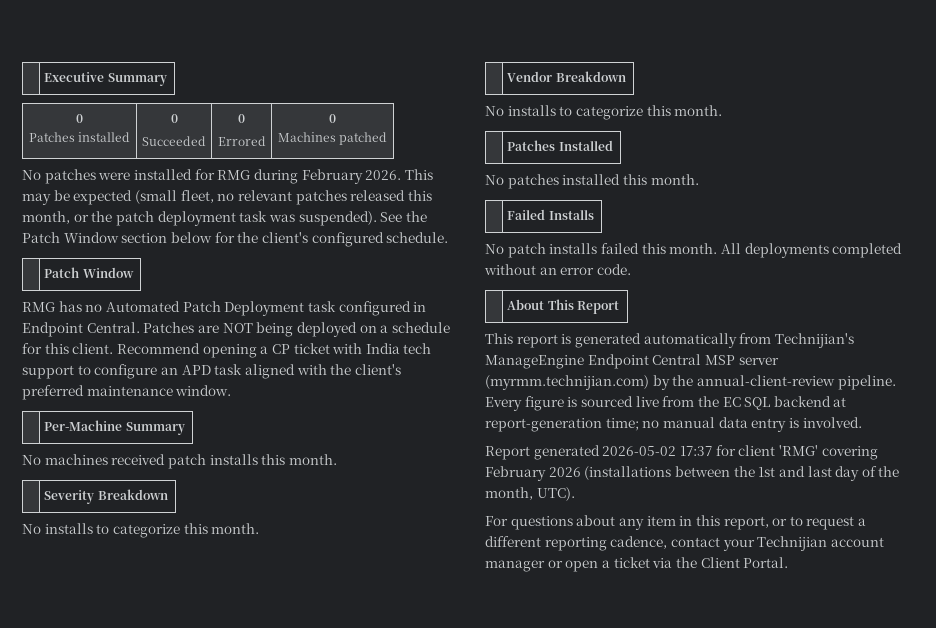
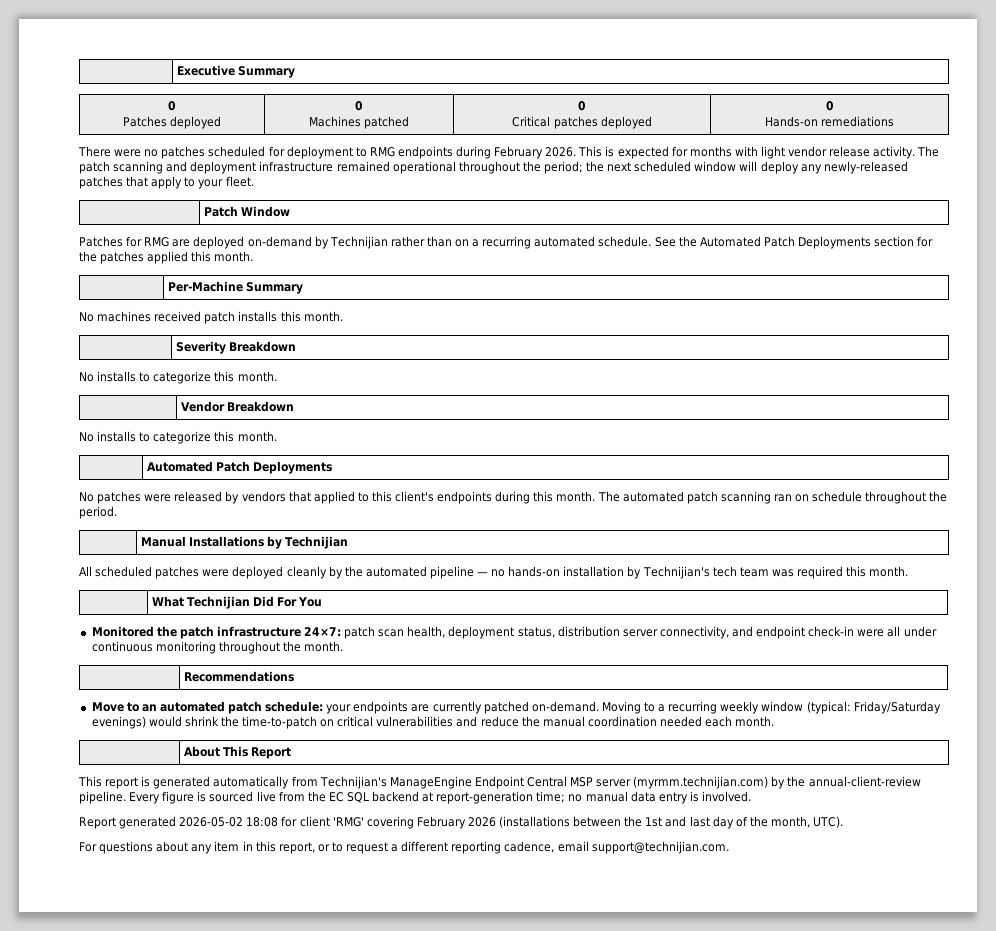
  | Executive Summary
  0
- Patches installed | 0
- Succeeded | 0
- Errored | 0
- Machines patched
- No patches were installed for RMG during February 2026. This may be expected (small fleet, no relevant patches released this month, or the patch deployment task was suspended). See the Patch Window section below for the client's configured schedule.
+ Patches deployed | 0
+ Machines patched | 0
+ Critical patches deployed | 0
+ Hands-on remediations
+ There were no patches scheduled for deployment to RMG endpoints during February 2026. This is expected for months with light vendor release activity. The patch scanning and deployment infrastructure remained operational throughout the period; the next scheduled window will deploy any newly-released patches that apply to your fleet.
  | Patch Window
- RMG has no Automated Patch Deployment task configured in Endpoint Central. Patches are NOT being deployed on a schedule for this client. Recommend opening a CP ticket with India tech support to configure an APD task aligned with the client's preferred maintenance window.
+ Patches for RMG are deployed on-demand by Technijian rather than on a recurring automated schedule. See the Automated Patch Deployments section for the patches applied this month.
- | Patches Installed
- No patches installed this month.
- | Failed Installs
- No patch installs failed this month. All deployments completed without an error code.
+ | Automated Patch Deployments
+ No patches were released by vendors that applied to this client's endpoints during this month. The automated patch scanning ran on schedule throughout the period.
+ | Manual Installations by Technijian
+ All scheduled patches were deployed cleanly by the automated pipeline — no hands-on installation by Technijian's tech team was required this month.
+ | What Technijian Did For You
+ Monitored the patch infrastructure 24×7: patch scan health, deployment status, distribution server connectivity, and endpoint check-in were all under continuous monitoring throughout the month.
+ | Recommendations
+ Move to an automated patch schedule: your endpoints are currently patched on-demand. Moving to a recurring weekly window (typical: Friday/Saturday evenings) would shrink the time-to-patch on critical vulnerabilities and reduce the manual coordination needed each month.
- Report generated 2026-05-02 17:37 for client 'RMG' covering February 2026 (installations between the 1st and last day of the month, UTC).
+ Report generated 2026-05-02 18:08 for client 'RMG' covering February 2026 (installations between the 1st and last day of the month, UTC).
- For questions about any item in this report, or to request a different reporting cadence, contact your Technijian account manager or open a ticket via the Client Portal.
+ For questions about any item in this report, or to request a different reporting cadence, email support@technijian.com.

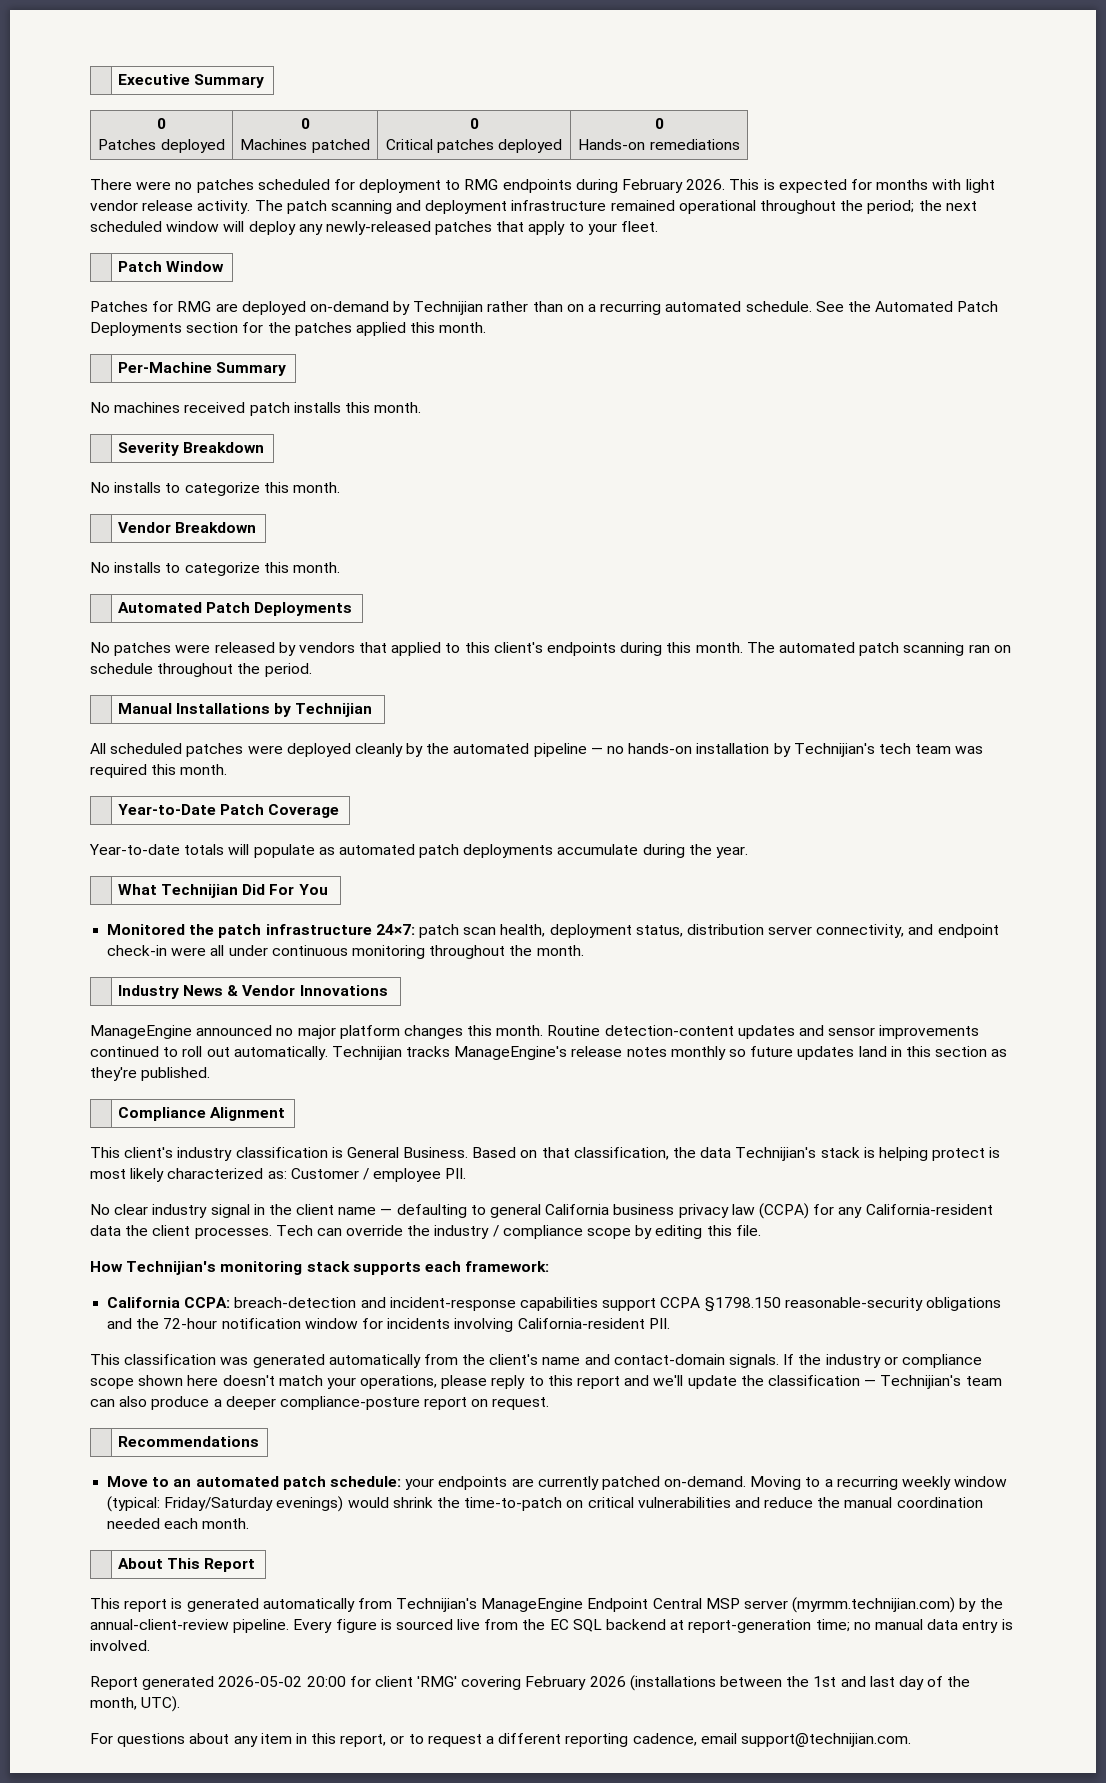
+ | Year-to-Date Patch Coverage
+ Year-to-date totals will populate as automated patch deployments accumulate during the year.
+ | Industry News & Vendor Innovations
+ ManageEngine announced no major platform changes this month. Routine detection-content updates and sensor improvements continued to roll out automatically. Technijian tracks ManageEngine's release notes monthly so future updates land in this section as they're published.
+ | Compliance Alignment
+ This client's industry classification is General Business. Based on that classification, the data Technijian's stack is helping protect is most likely characterized as: Customer / employee PII.
+ No clear industry signal in the client name — defaulting to general California business privacy law (CCPA) for any California-resident data the client processes. Tech can override the industry / compliance scope by editing this file.
+ How Technijian's monitoring stack supports each framework:
+ California CCPA: breach-detection and incident-response capabilities support CCPA §1798.150 reasonable-security obligations and the 72-hour notification window for incidents involving California-resident PII.
+ This classification was generated automatically from the client's name and contact-domain signals. If the industry or compliance scope shown here doesn't match your operations, please reply to this report and we'll update the classification — Technijian's team can also produce a deeper compliance-posture report on request.
- Report generated 2026-05-02 18:08 for client 'RMG' covering February 2026 (installations between the 1st and last day of the month, UTC).
+ Report generated 2026-05-02 20:00 for client 'RMG' covering February 2026 (installations between the 1st and last day of the month, UTC).

